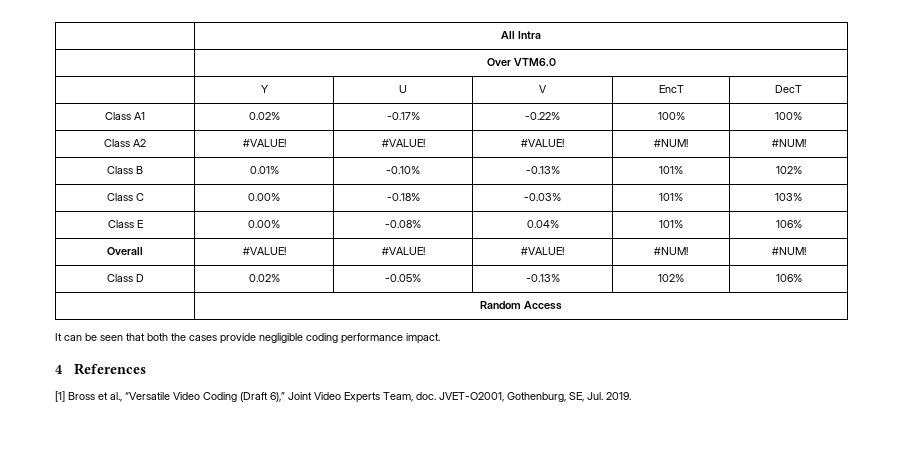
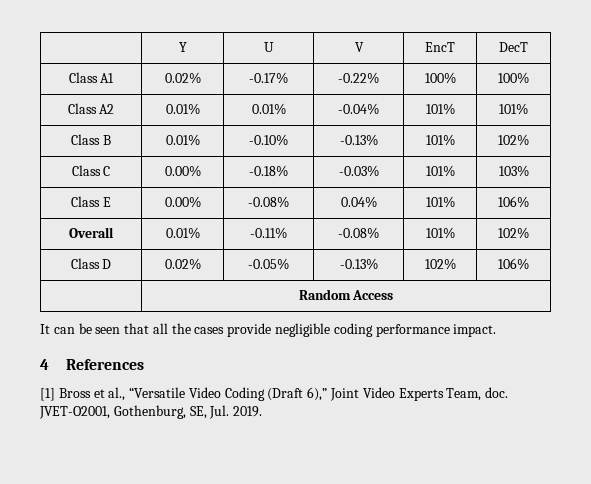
- | All Intra
- | Over VTM6.0
- Class A2 | #VALUE! | #VALUE! | #VALUE! | #NUM! | #NUM!
+ Class A2 | 0.01% | 0.01% | -0.04% | 101% | 101%
- Overall | #VALUE! | #VALUE! | #VALUE! | #NUM! | #NUM!
+ Overall | 0.01% | -0.11% | -0.08% | 101% | 102%
- It can be seen that both the cases provide negligible coding performance impact.
+ It can be seen that all the cases provide negligible coding performance impact.

